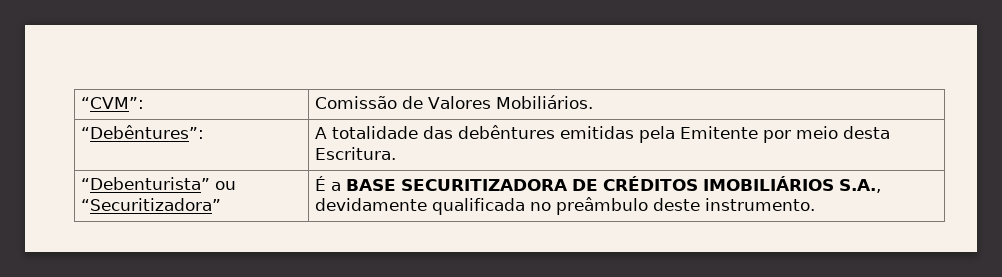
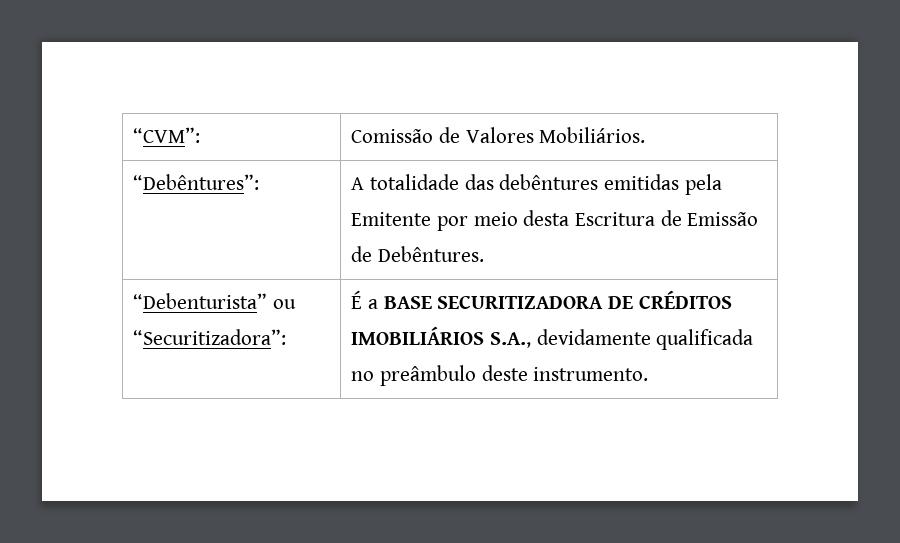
- “Debêntures”: | A totalidade das debêntures emitidas pela Emitente por meio desta Escritura.
+ “Debêntures”: | A totalidade das debêntures emitidas pela Emitente por meio desta Escritura de Emissão de Debêntures.
- “Debenturista” ou “Securitizadora” | É a BASE SECURITIZADORA DE CRÉDITOS IMOBILIÁRIOS S.A., devidamente qualificada no preâmbulo deste instrumento.
+ “Debenturista” ou “Securitizadora”: | É a BASE SECURITIZADORA DE CRÉDITOS IMOBILIÁRIOS S.A., devidamente qualificada no preâmbulo deste instrumento.

